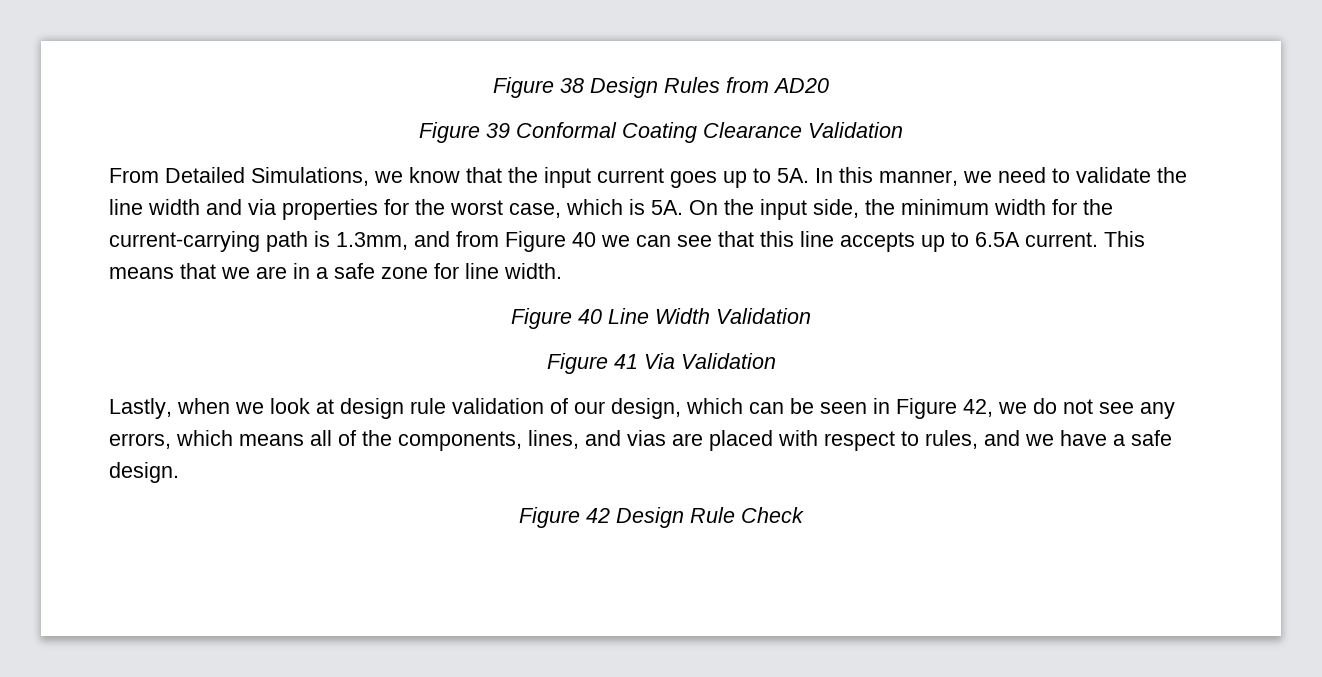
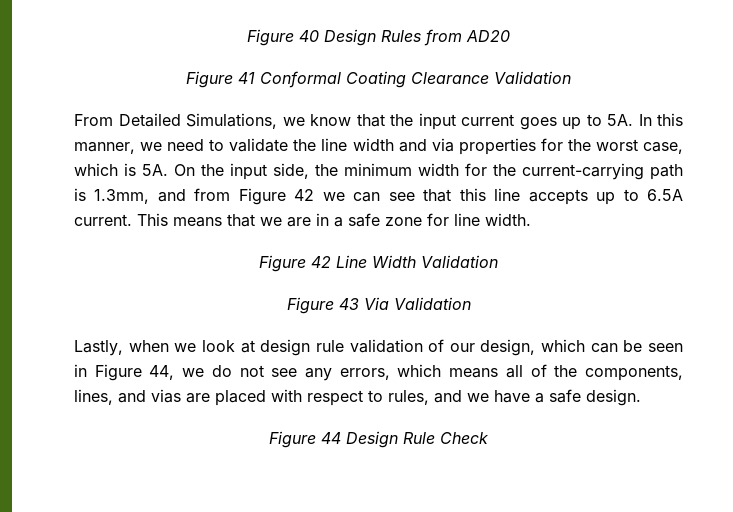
- Figure 38 Design Rules from AD20
+ Figure 40 Design Rules from AD20
- Figure 39 Conformal Coating Clearance Validation
+ Figure 41 Conformal Coating Clearance Validation
- On the input side, the minimum width for the current-carrying path is 1.3mm, and from Figure 40 we can see that this line accepts up to 6.5A current.
+ On the input side, the minimum width for the current-carrying path is 1.3mm, and from Figure 42 we can see that this line accepts up to 6.5A current.
- Figure 40 Line Width Validation
+ Figure 42 Line Width Validation
- Figure 41 Via Validation
+ Figure 43 Via Validation
- Lastly, when we look at design rule validation of our design, which can be seen in Figure 42, we do not see any errors, which means all of the components, lines, and vias are placed with respect to rules, and we have a safe design.
+ Lastly, when we look at design rule validation of our design, which can be seen in Figure 44, we do not see any errors, which means all of the components, lines, and vias are placed with respect to rules, and we have a safe design.
- Figure 42 Design Rule Check
+ Figure 44 Design Rule Check

